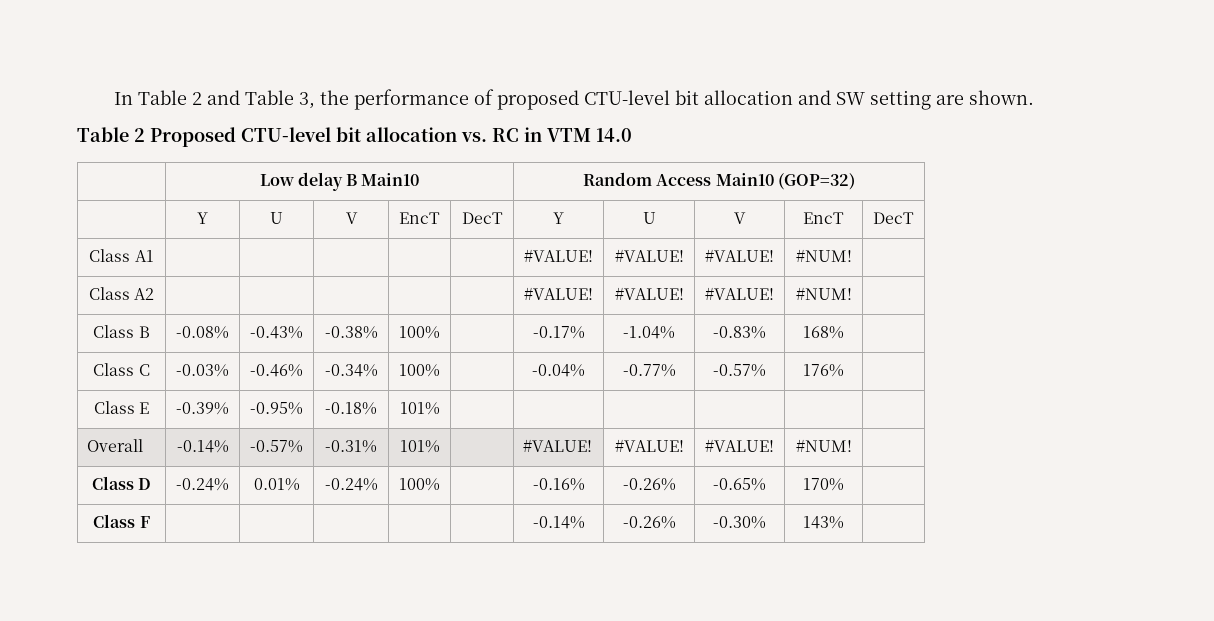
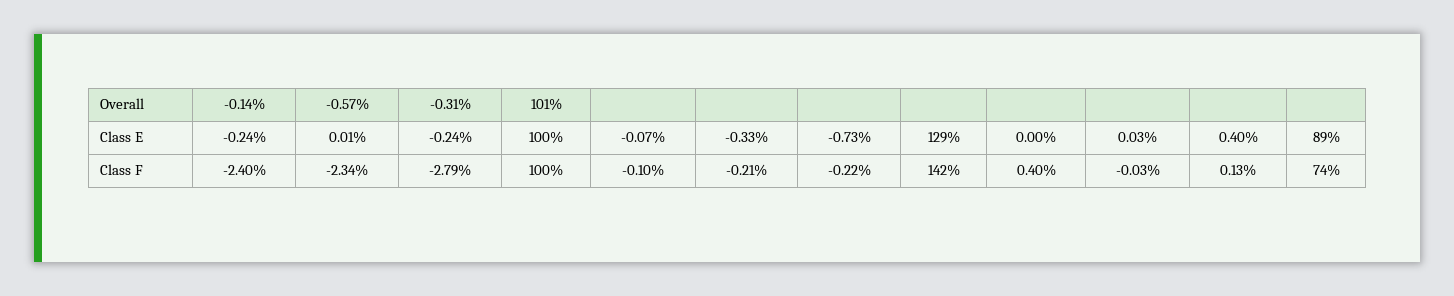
- In Table 2 and Table 3, the performance of proposed CTU-level bit allocation and SW setting are shown.
- Table 2 Proposed CTU-level bit allocation vs. RC in VTM 14.0
- | Low delay B Main10 | Random Access Main10 (GOP=32)
- | Y | U | V | EncT | DecT | Y | U | V | EncT | DecT
- Class A1 | | | | | | #VALUE! | #VALUE! | #VALUE! | #NUM! |
- Class A2 | | | | | | #VALUE! | #VALUE! | #VALUE! | #NUM! |
- Class B | -0.08% | -0.43% | -0.38% | 100% | | -0.17% | -1.04% | -0.83% | 168% |
- Class C | -0.03% | -0.46% | -0.34% | 100% | | -0.04% | -0.77% | -0.57% | 176% |
- Class E | -0.39% | -0.95% | -0.18% | 101% | | | | | |
- Overall | -0.14% | -0.57% | -0.31% | 101% | | #VALUE! | #VALUE! | #VALUE! | #NUM! |
- Class D | -0.24% | 0.01% | -0.24% | 100% | | -0.16% | -0.26% | -0.65% | 170% |
- Class F | | | | | | -0.14% | -0.26% | -0.30% | 143% |
+ Overall | -0.14% | -0.57% | -0.31% | 101% | | | | | | | |
+ Class E | -0.24% | 0.01% | -0.24% | 100% | -0.07% | -0.33% | -0.73% | 129% | 0.00% | 0.03% | 0.40% | 89%
+ Class F | -2.40% | -2.34% | -2.79% | 100% | -0.10% | -0.21% | -0.22% | 142% | 0.40% | -0.03% | 0.13% | 74%

